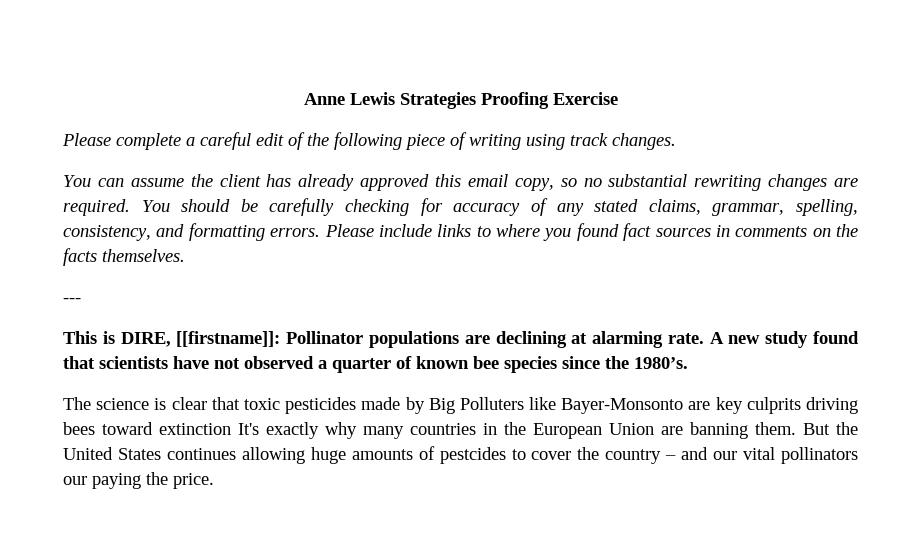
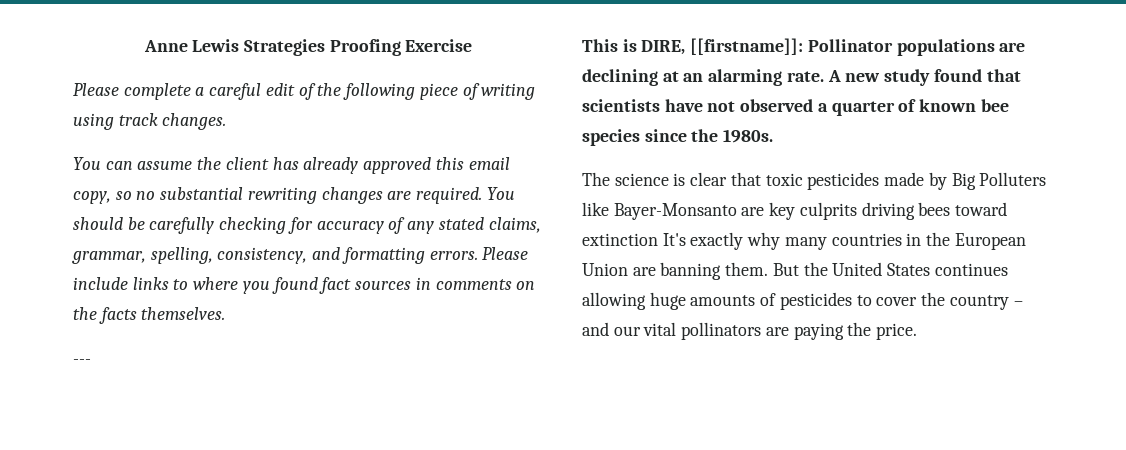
- This is DIRE, [[firstname]]: Pollinator populations are declining at alarming rate.
+ This is DIRE, [[firstname]]: Pollinator populations are declining at an alarming rate.
- A new study found that scientists have not observed a quarter of known bee species since the 1980’s.
+ A new study found that scientists have not observed a quarter of known bee species since the 1980s.
- The science is clear that toxic pesticides made by Big Polluters like Bayer-Monsonto are key culprits driving bees toward extinction It's exactly why many countries in the European Union are banning them.
+ The science is clear that toxic pesticides made by Big Polluters like Bayer-Monsanto are key culprits driving bees toward extinction It's exactly why many countries in the European Union are banning them.
- But the United States continues allowing huge amounts of pestcides to cover the country – and our vital pollinators our paying the price.
+ But the United States continues allowing huge amounts of pesticides to cover the country – and our vital pollinators are paying the price.

